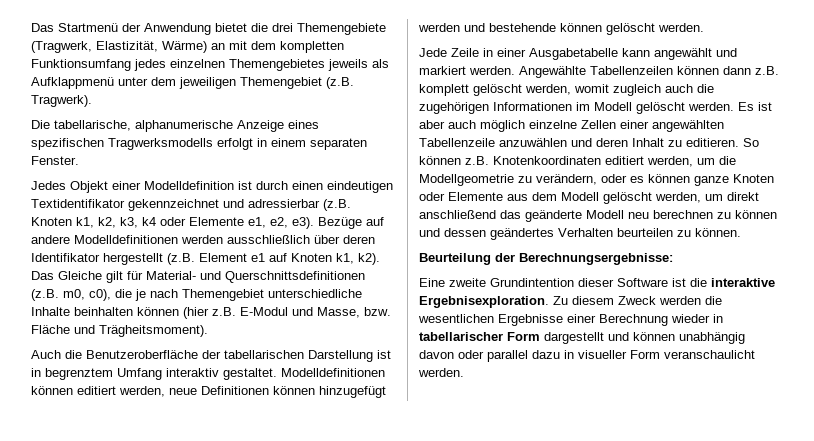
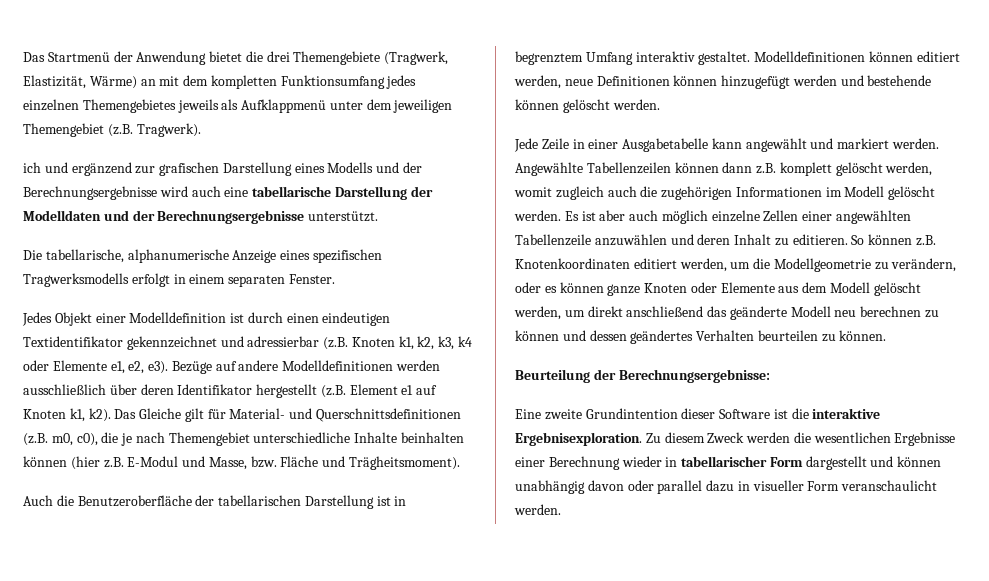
+ ich und ergänzend zur grafischen Darstellung eines Modells und der Berechnungsergebnisse wird auch eine tabellarische Darstellung der Modelldaten und der Berechnungsergebnisse unterstützt.

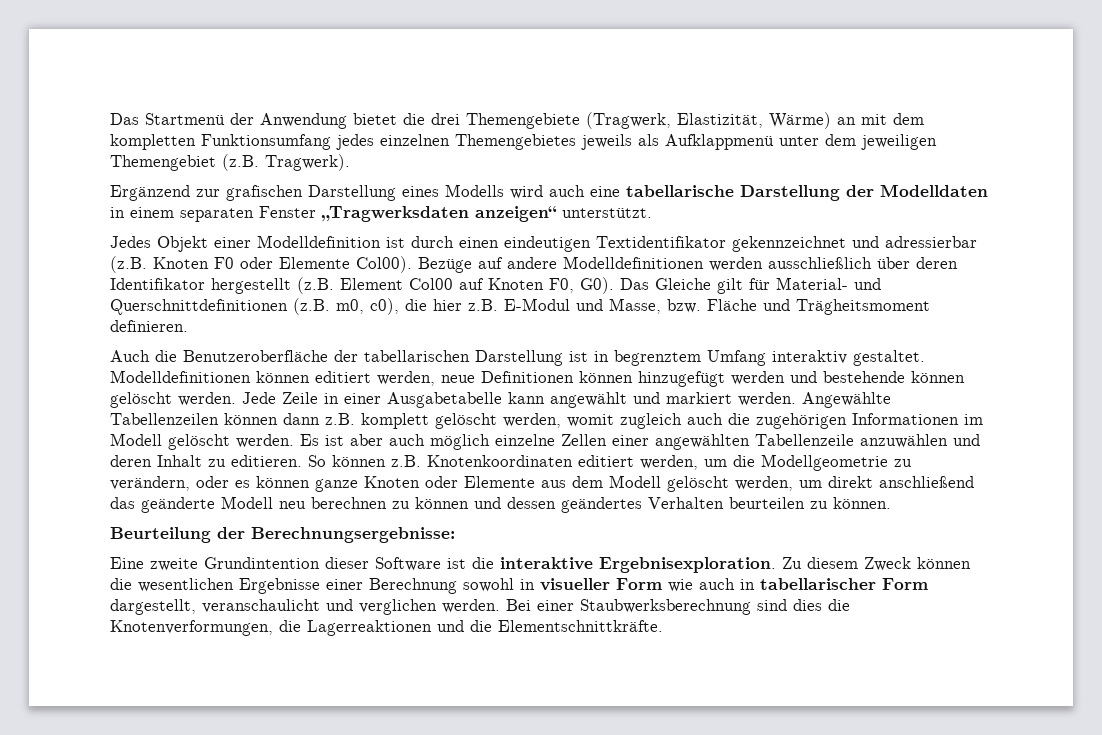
- ich und ergänzend zur grafischen Darstellung eines Modells und der Berechnungsergebnisse wird auch eine tabellarische Darstellung der Modelldaten und der Berechnungsergebnisse unterstützt.
- Die tabellarische, alphanumerische Anzeige eines spezifischen Tragwerksmodells erfolgt in einem separaten Fenster.
+ Ergänzend zur grafischen Darstellung eines Modells wird auch eine tabellarische Darstellung der Modelldaten in einem separaten Fenster „Tragwerksdaten anzeigen“ unterstützt.
- Jedes Objekt einer Modelldefinition ist durch einen eindeutigen Textidentifikator gekennzeichnet und adressierbar (z.B. Knoten k1, k2, k3, k4 oder Elemente e1, e2, e3).
+ Jedes Objekt einer Modelldefinition ist durch einen eindeutigen Textidentifikator gekennzeichnet und adressierbar (z.B. Knoten F0 oder Elemente Col00).
- Bezüge auf andere Modelldefinitionen werden ausschließlich über deren Identifikator hergestellt (z.B. Element e1 auf Knoten k1, k2). Das Gleiche gilt für Material- und Querschnittsdefinitionen (z.B. m0, c0), die je nach Themengebiet unterschiedliche Inhalte beinhalten können (hier z.B. E-Modul und Masse, bzw. Fläche und Trägheitsmoment).
+ Bezüge auf andere Modelldefinitionen werden ausschließlich über deren Identifikator hergestellt (z.B. Element Col00 auf Knoten F0, G0). Das Gleiche gilt für Material- und Querschnittdefinitionen (z.B. m0, c0), die hier z.B. E-Modul und Masse, bzw. Fläche und Trägheitsmoment definieren.
- Modelldefinitionen können editiert werden, neue Definitionen können hinzugefügt werden und bestehende können gelöscht werden.
- Jede Zeile in einer Ausgabetabelle kann angewählt und markiert werden.
+ Modelldefinitionen können editiert werden, neue Definitionen können hinzugefügt werden und bestehende können gelöscht werden. Jede Zeile in einer Ausgabetabelle kann angewählt und markiert werden.
- Zu diesem Zweck werden die wesentlichen Ergebnisse einer Berechnung wieder in tabellarischer Form dargestellt und können unabhängig davon oder parallel dazu in visueller Form veranschaulicht werden.
+ Zu diesem Zweck können die wesentlichen Ergebnisse einer Berechnung sowohl in visueller Form wie auch in tabellarischer Form dargestellt, veranschaulicht und verglichen werden. Bei einer Staubwerksberechnung sind dies die Knotenverformungen, die Lagerreaktionen und die Elementschnittkräfte.

